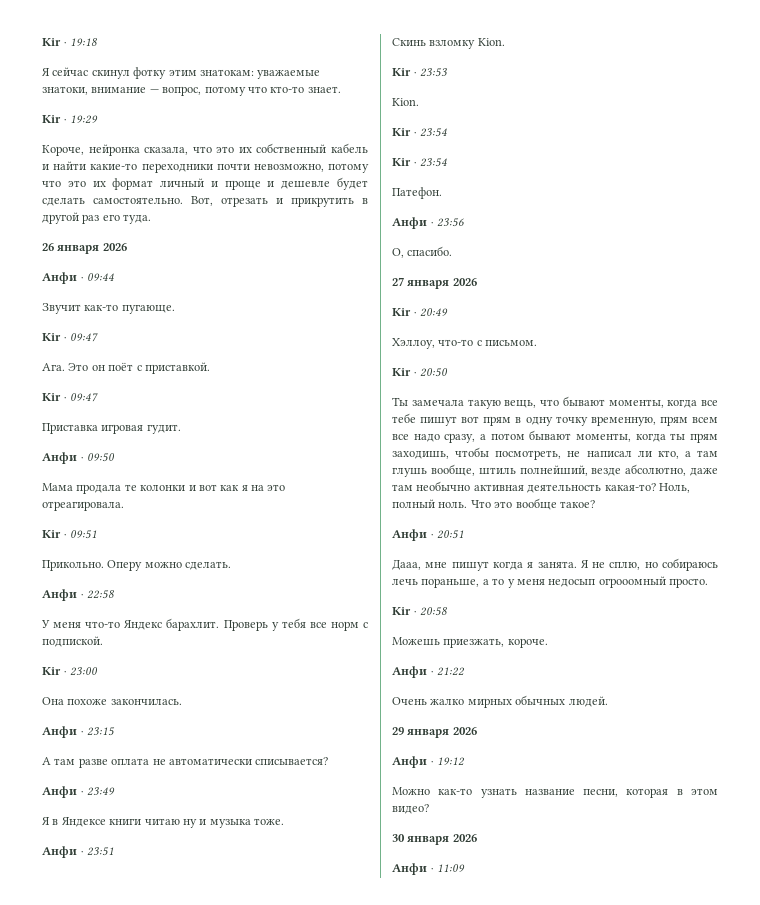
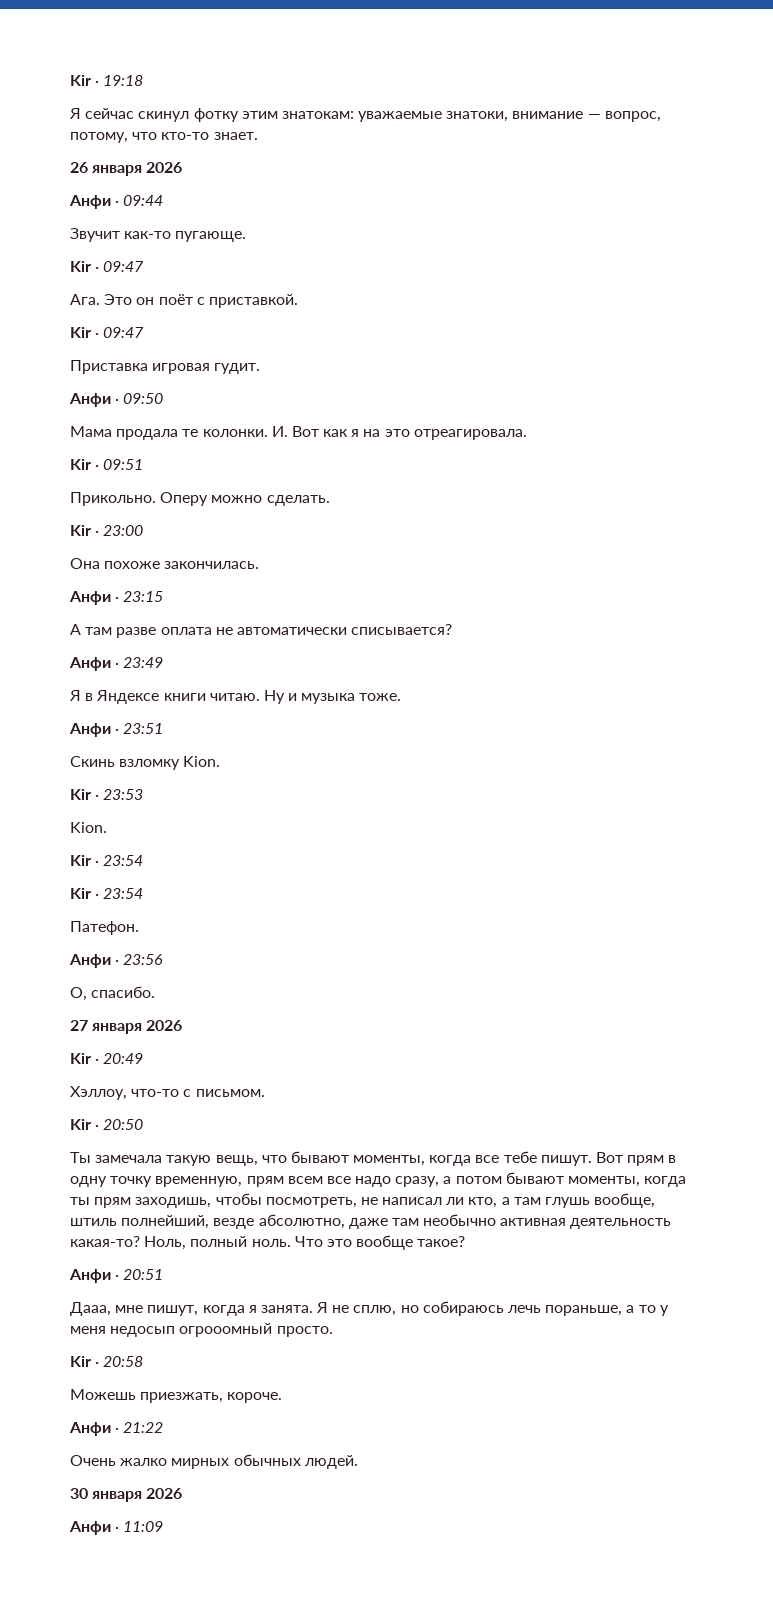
- Я сейчас скинул фотку этим знатокам: уважаемые знатоки, внимание — вопрос, потому что кто-то знает.
+ Я сейчас скинул фотку этим знатокам: уважаемые знатоки, внимание — вопрос, потому, что кто-то знает.
- Kir · 19:29
- Короче, нейронка сказала, что это их собственный кабель и найти какие-то переходники почти невозможно, потому что это их формат личный и проще и дешевле будет сделать самостоятельно. Вот, отрезать и прикрутить в другой раз его туда.
- Мама продала те колонки и вот как я на это отреагировала.
+ Мама продала те колонки. И. Вот как я на это отреагировала.
- Анфи · 22:58
- У меня что-то Яндекс барахлит. Проверь у тебя все норм с подпиской.
- Я в Яндексе книги читаю ну и музыка тоже.
+ Я в Яндексе книги читаю. Ну и музыка тоже.
- Ты замечала такую вещь, что бывают моменты, когда все тебе пишут вот прям в одну точку временную, прям всем все надо сразу, а потом бывают моменты, когда ты прям заходишь, чтобы посмотреть, не написал ли кто, а там глушь вообще, штиль полнейший, везде абсолютно, даже там необычно активная деятельность какая-то?
+ Ты замечала такую вещь, что бывают моменты, когда все тебе пишут. Вот прям в одну точку временную, прям всем все надо сразу, а потом бывают моменты, когда ты прям заходишь, чтобы посмотреть, не написал ли кто, а там глушь вообще, штиль полнейший, везде абсолютно, даже там необычно активная деятельность какая-то?
- Дааа, мне пишут когда я занята.
+ Дааа, мне пишут, когда я занята.
- 29 января 2026
- Анфи · 19:12
- Можно как-то узнать название песни, которая в этом видео?

